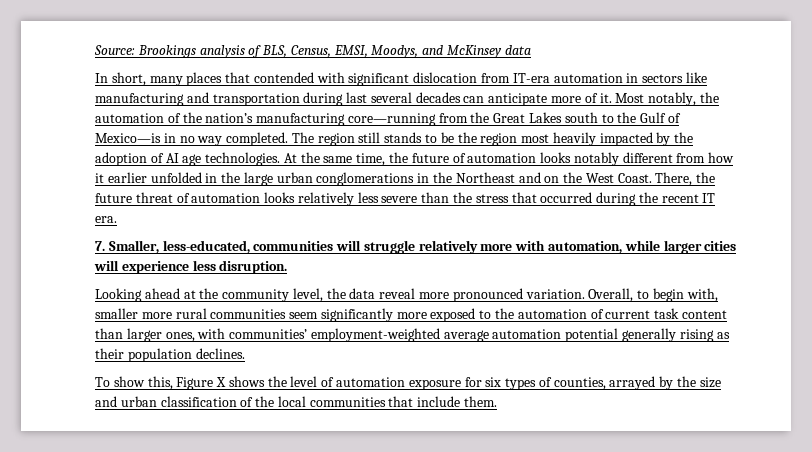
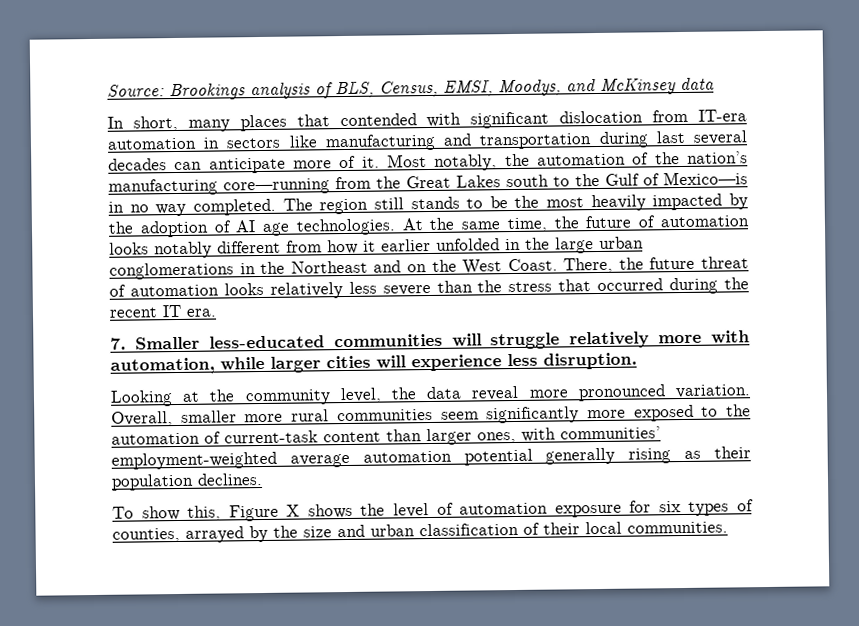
- The region still stands to be the region most heavily impacted by the adoption of AI age technologies.
+ The region still stands to be the most heavily impacted by the adoption of AI age technologies.
- 7. Smaller, less-educated, communities will struggle relatively more with automation, while larger cities will experience less disruption.
+ 7. Smaller less-educated communities will struggle relatively more with automation, while larger cities will experience less disruption.
- Looking ahead at the community level, the data reveal more pronounced variation.
+ Looking at the community level, the data reveal more pronounced variation.
- Overall, to begin with, smaller more rural communities seem significantly more exposed to the automation of current task content than larger ones, with communities’ employment-weighted average automation potential generally rising as their population declines.
+ Overall, smaller more rural communities seem significantly more exposed to the automation of current-task content than larger ones, with communities’ employment-weighted average automation potential generally rising as their population declines.
- To show this, Figure X shows the level of automation exposure for six types of counties, arrayed by the size and urban classification of the local communities that include them.
+ To show this, Figure X shows the level of automation exposure for six types of counties, arrayed by the size and urban classification of their local communities.

